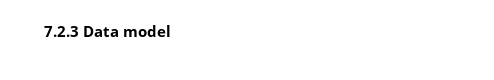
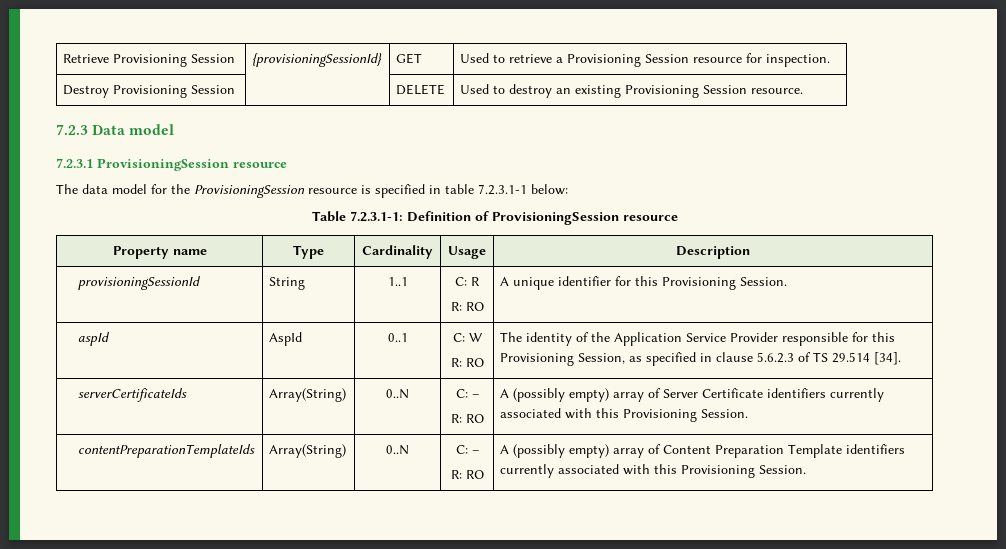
+ Retrieve Provisioning Session | {provisioningSessionId} | GET | Used to retrieve a Provisioning Session resource for inspection.
+ Destroy Provisioning Session | | DELETE | Used to destroy an existing Provisioning Session resource.
  7.2.3 Data model
+ 7.2.3.1 ProvisioningSession resource
+ The data model for the ProvisioningSession resource is specified in table 7.2.3.1-1 below:
+ Table 7.2.3.1-1: Definition of ProvisioningSession resource
+ Property name | Type | Cardinality | Usage | Description
+ provisioningSessionId | String | 1..1 | C: R
+ R: RO | A unique identifier for this Provisioning Session.
+ aspId | AspId | 0..1 | C: W
+ R: RO | The identity of the Application Service Provider responsible for this Provisioning Session, as specified in clause 5.6.2.3 of TS 29.514 [34].
+ serverCertificateIds | Array(String) | 0..N | C: –
+ R: RO | A (possibly empty) array of Server Certificate identifiers currently associated with this Provisioning Session.
+ contentPreparationTemplateIds | Array(String) | 0..N | C: –
+ R: RO | A (possibly empty) array of Content Preparation Template identifiers currently associated with this Provisioning Session.

